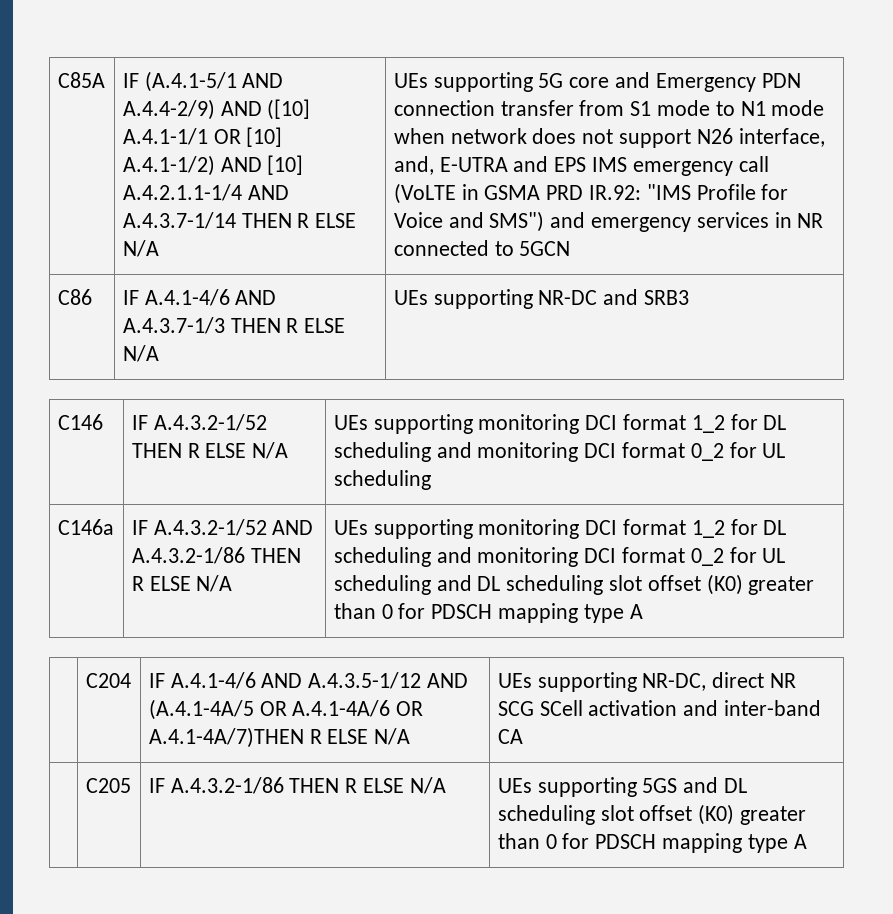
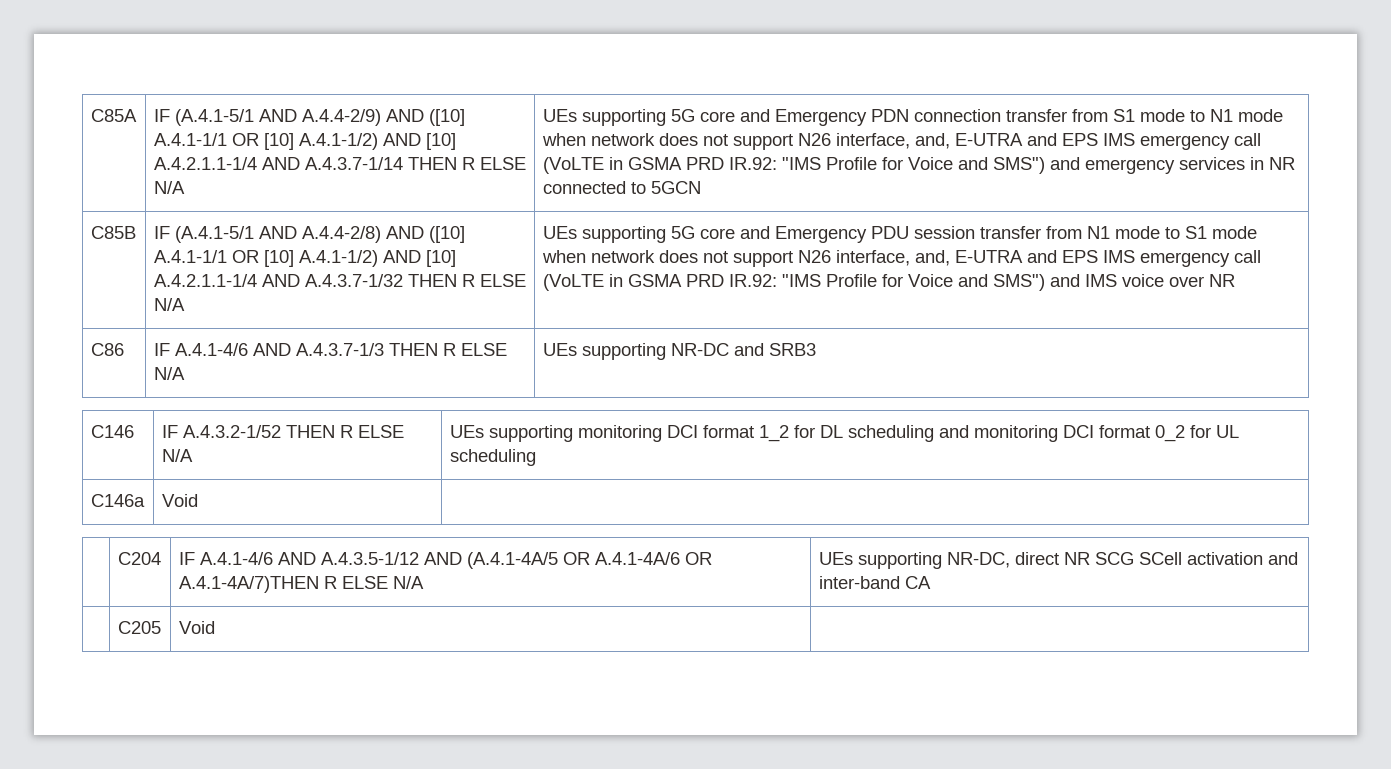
+ C85B | IF (A.4.1-5/1 AND A.4.4-2/8) AND ([10] A.4.1-1/1 OR [10] A.4.1-1/2) AND [10] A.4.2.1.1-1/4 AND A.4.3.7-1/32 THEN R ELSE N/A | UEs supporting 5G core and Emergency PDU session transfer from N1 mode to S1 mode when network does not support N26 interface, and, E-UTRA and EPS IMS emergency call (VoLTE in GSMA PRD IR.92: "IMS Profile for Voice and SMS") and IMS voice over NR
- C146a | IF A.4.3.2-1/52 AND A.4.3.2-1/86 THEN R ELSE N/A | UEs supporting monitoring DCI format 1_2 for DL scheduling and monitoring DCI format 0_2 for UL scheduling and DL scheduling slot offset (K0) greater than 0 for PDSCH mapping type A
+ C146a | Void |
- | C205 | IF A.4.3.2-1/86 THEN R ELSE N/A | UEs supporting 5GS and DL scheduling slot offset (K0) greater than 0 for PDSCH mapping type A
+ | C205 | Void |

